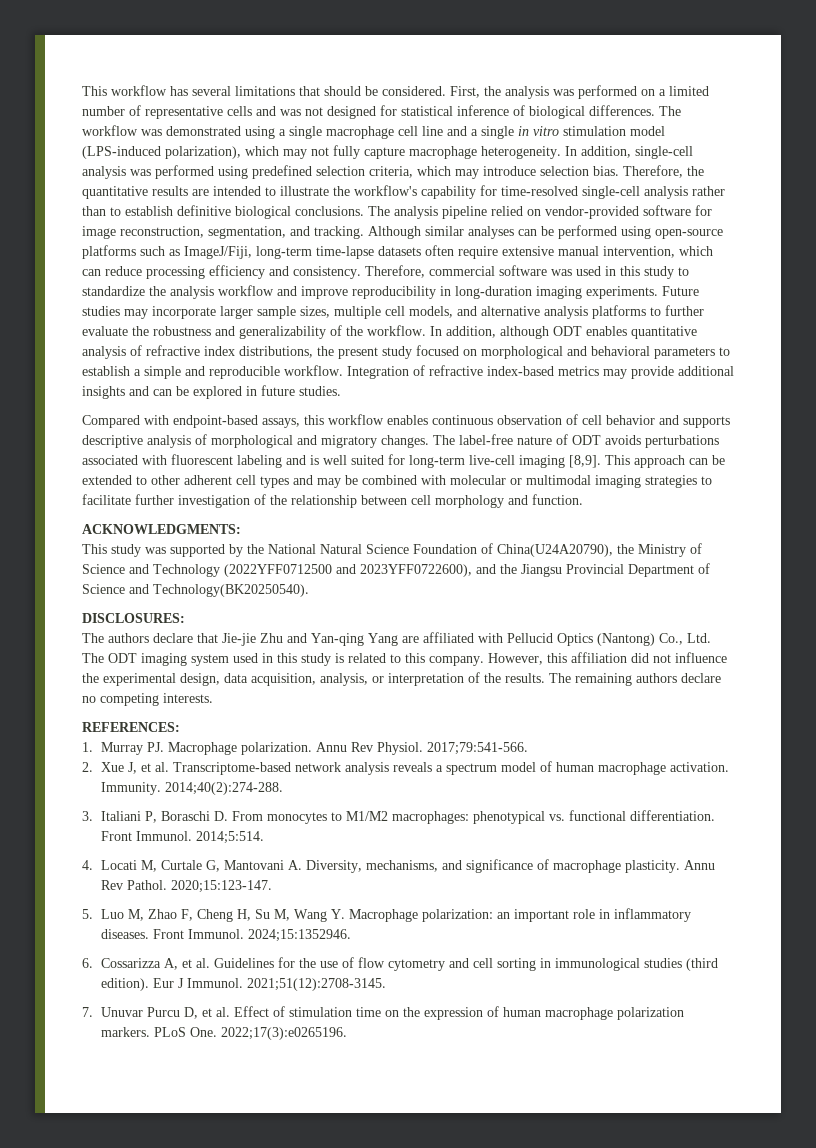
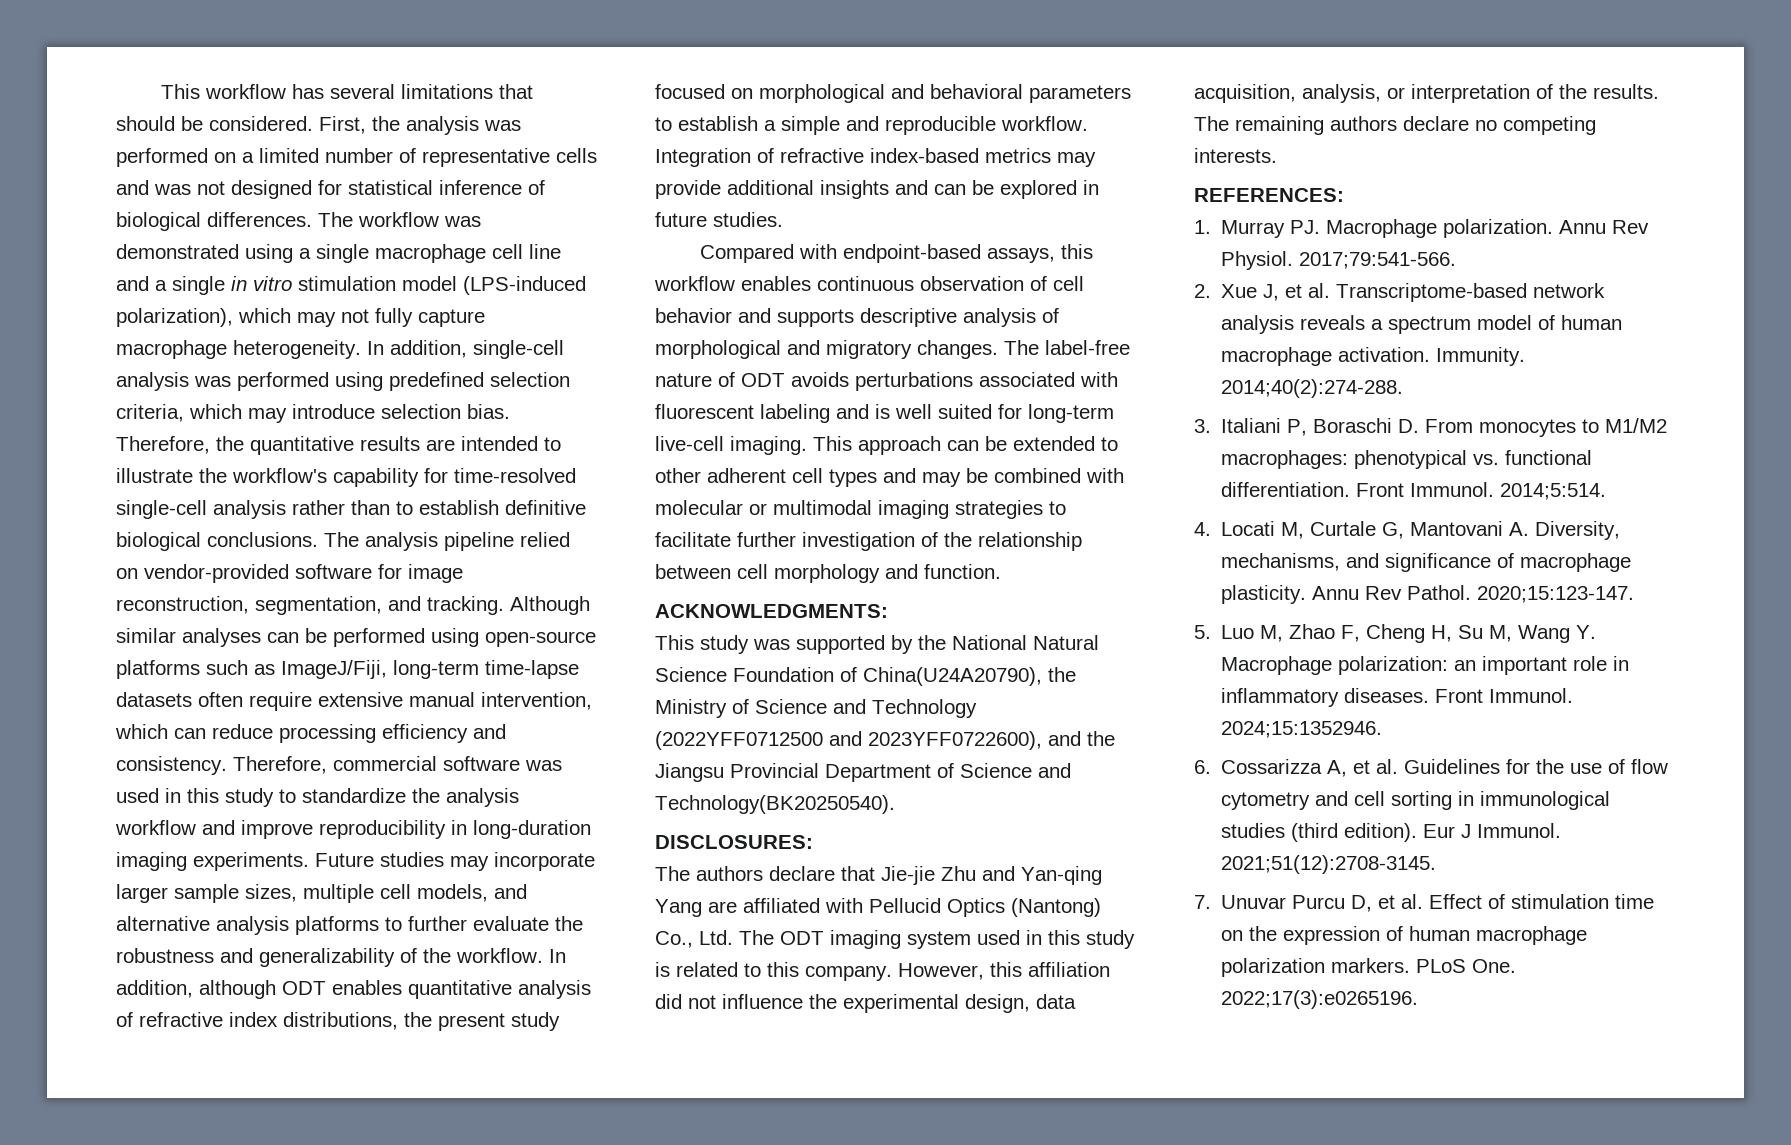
- The label-free nature of ODT avoids perturbations associated with fluorescent labeling and is well suited for long-term live-cell imaging [8,9].
+ The label-free nature of ODT avoids perturbations associated with fluorescent labeling and is well suited for long-term live-cell imaging.

